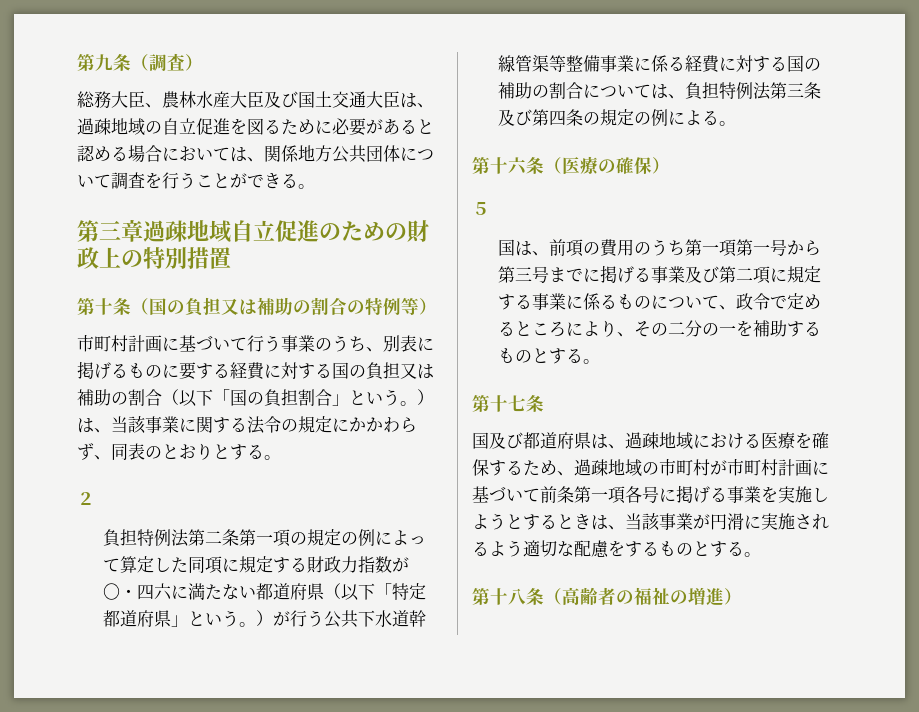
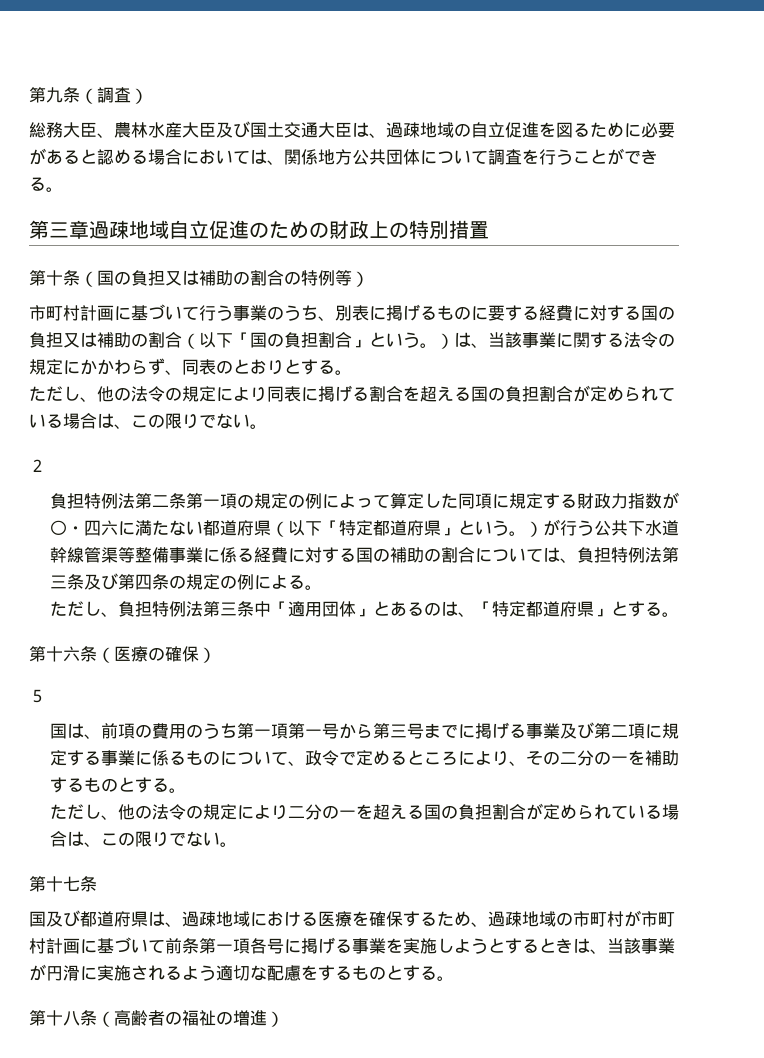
+ ただし、他の法令の規定により同表に掲げる割合を超える国の負担割合が定められている場合は、この限りでない。
+ ただし、負担特例法第三条中「適用団体」とあるのは、「特定都道府県」とする。
+ ただし、他の法令の規定により二分の一を超える国の負担割合が定められている場合は、この限りでない。

